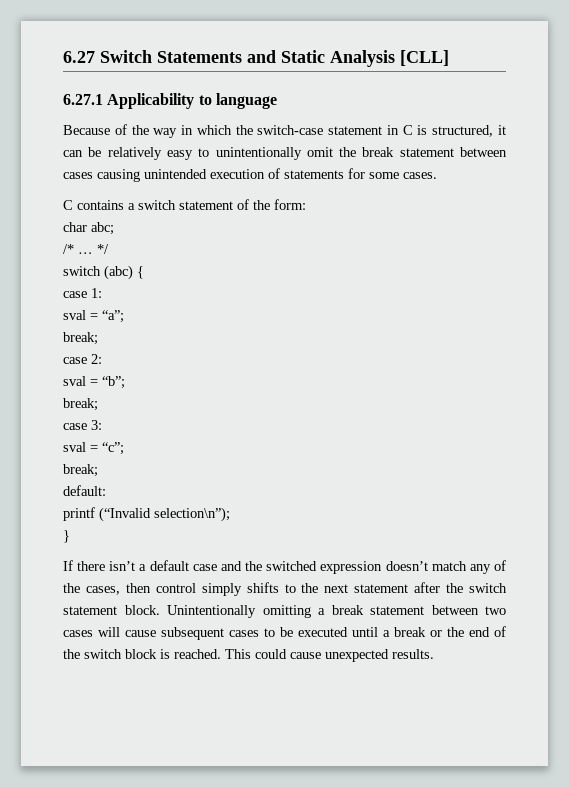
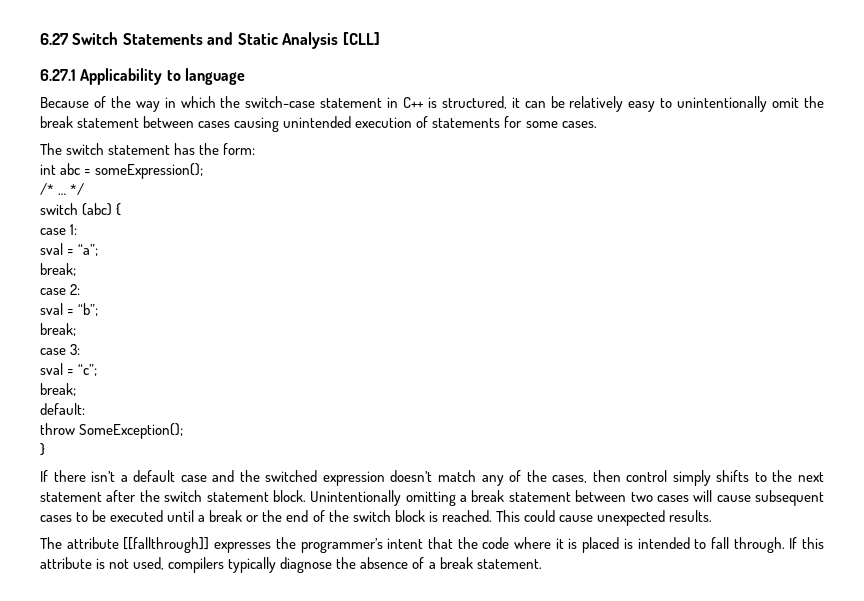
- Because of the way in which the switch-case statement in C is structured, it can be relatively easy to unintentionally omit the break statement between cases causing unintended execution of statements for some cases.
+ Because of the way in which the switch-case statement in C++ is structured, it can be relatively easy to unintentionally omit the break statement between cases causing unintended execution of statements for some cases.
- C contains a switch statement of the form:
+ The switch statement has the form:
- char abc;
+ int abc = someExpression();
- printf (“Invalid selection\n”);
+ throw SomeException();
+ The attribute [[fallthrough]] expresses the programmer’s intent that the code where it is placed is intended to fall through. If this attribute is not used, compilers typically diagnose the absence of a break statement.

